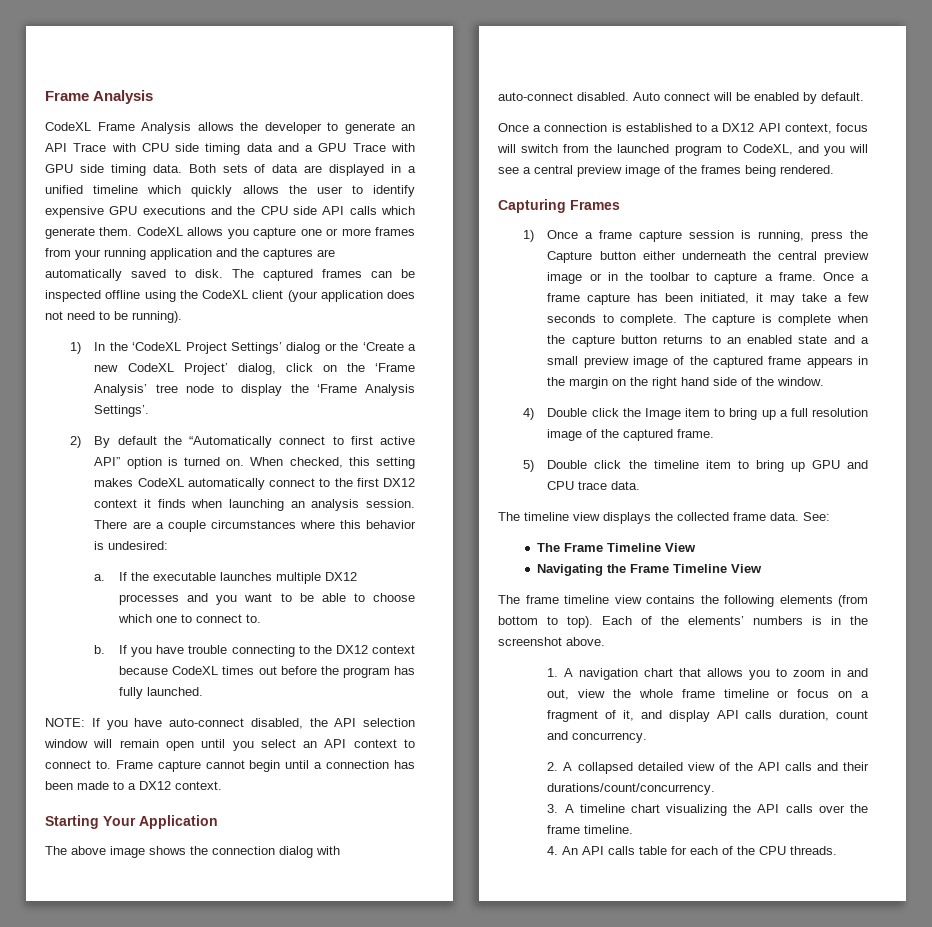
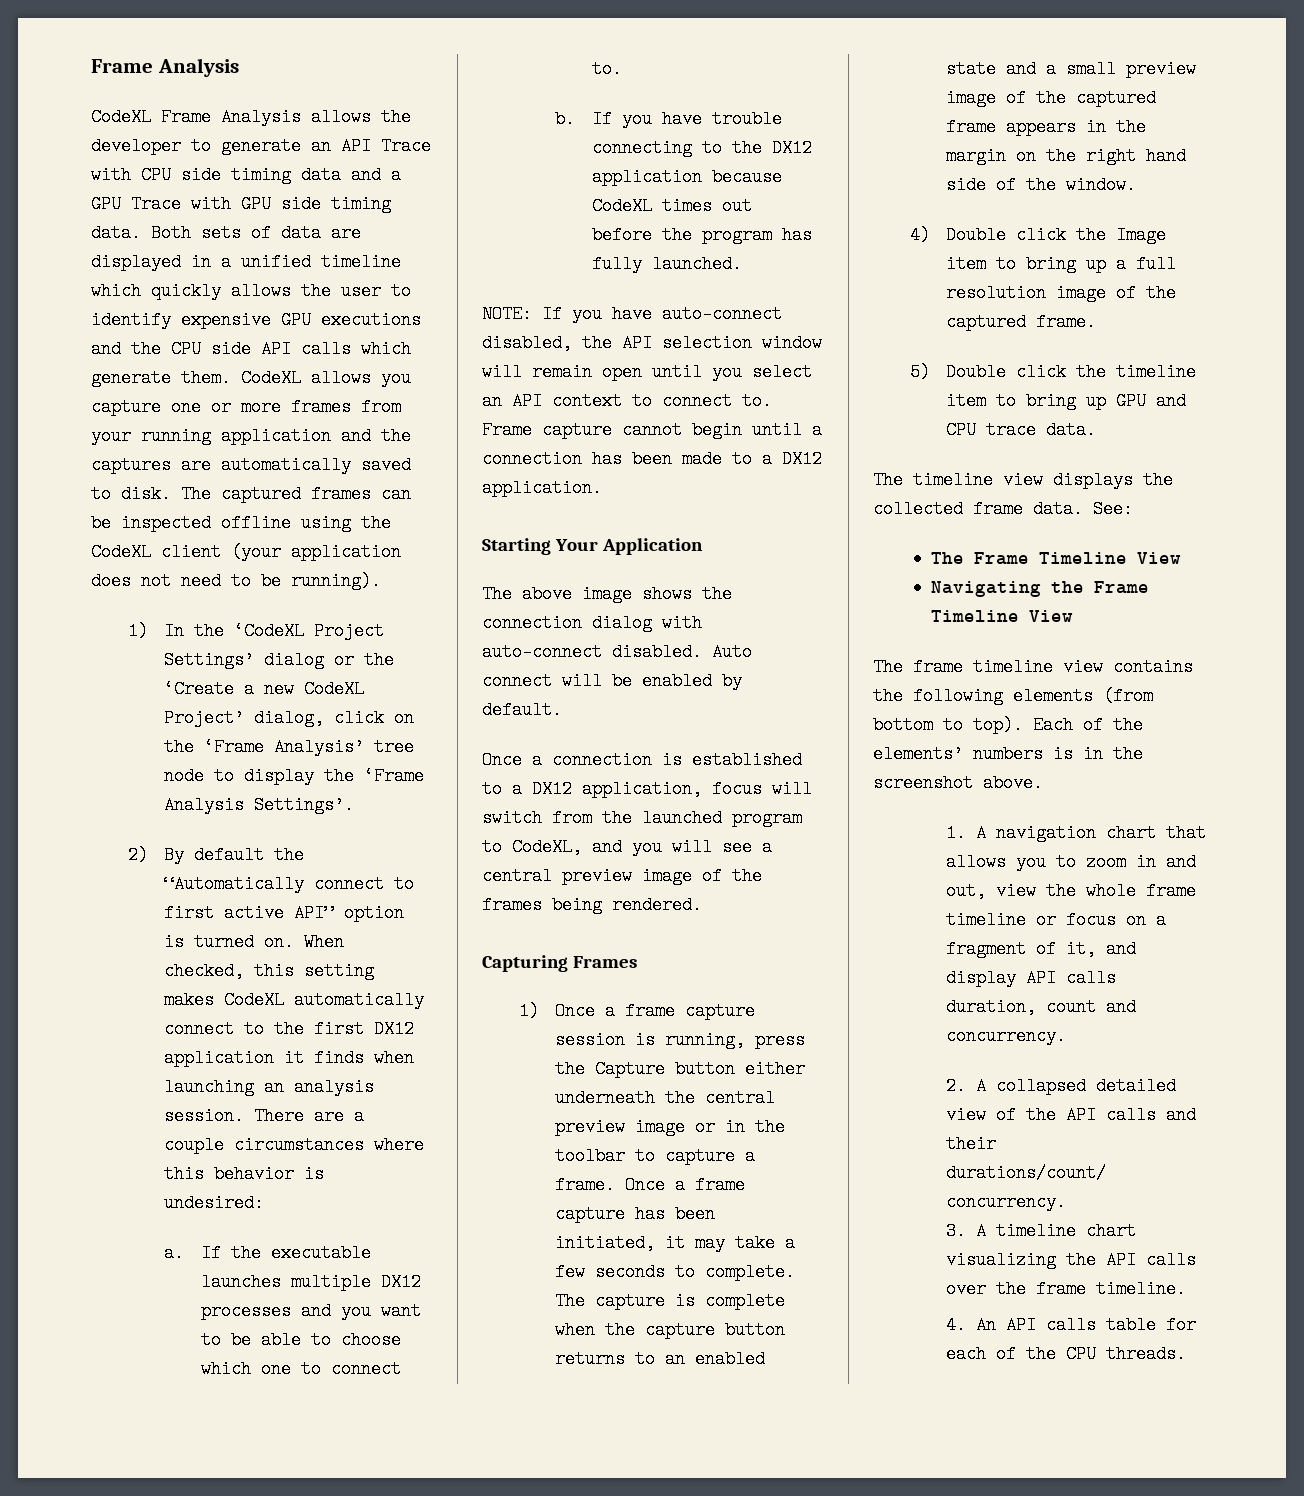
- When checked, this setting makes CodeXL automatically connect to the first DX12 context it finds when launching an analysis session.
+ When checked, this setting makes CodeXL automatically connect to the first DX12 application it finds when launching an analysis session.
- If you have trouble connecting to the DX12 context because CodeXL times out before the program has fully launched.
+ If you have trouble connecting to the DX12 application because CodeXL times out before the program has fully launched.
- Frame capture cannot begin until a connection has been made to a DX12 context.
+ Frame capture cannot begin until a connection has been made to a DX12 application.
- Once a connection is established to a DX12 API context, focus will switch from the launched program to CodeXL, and you will see a central preview image of the frames being rendered.
+ Once a connection is established to a DX12 application, focus will switch from the launched program to CodeXL, and you will see a central preview image of the frames being rendered.

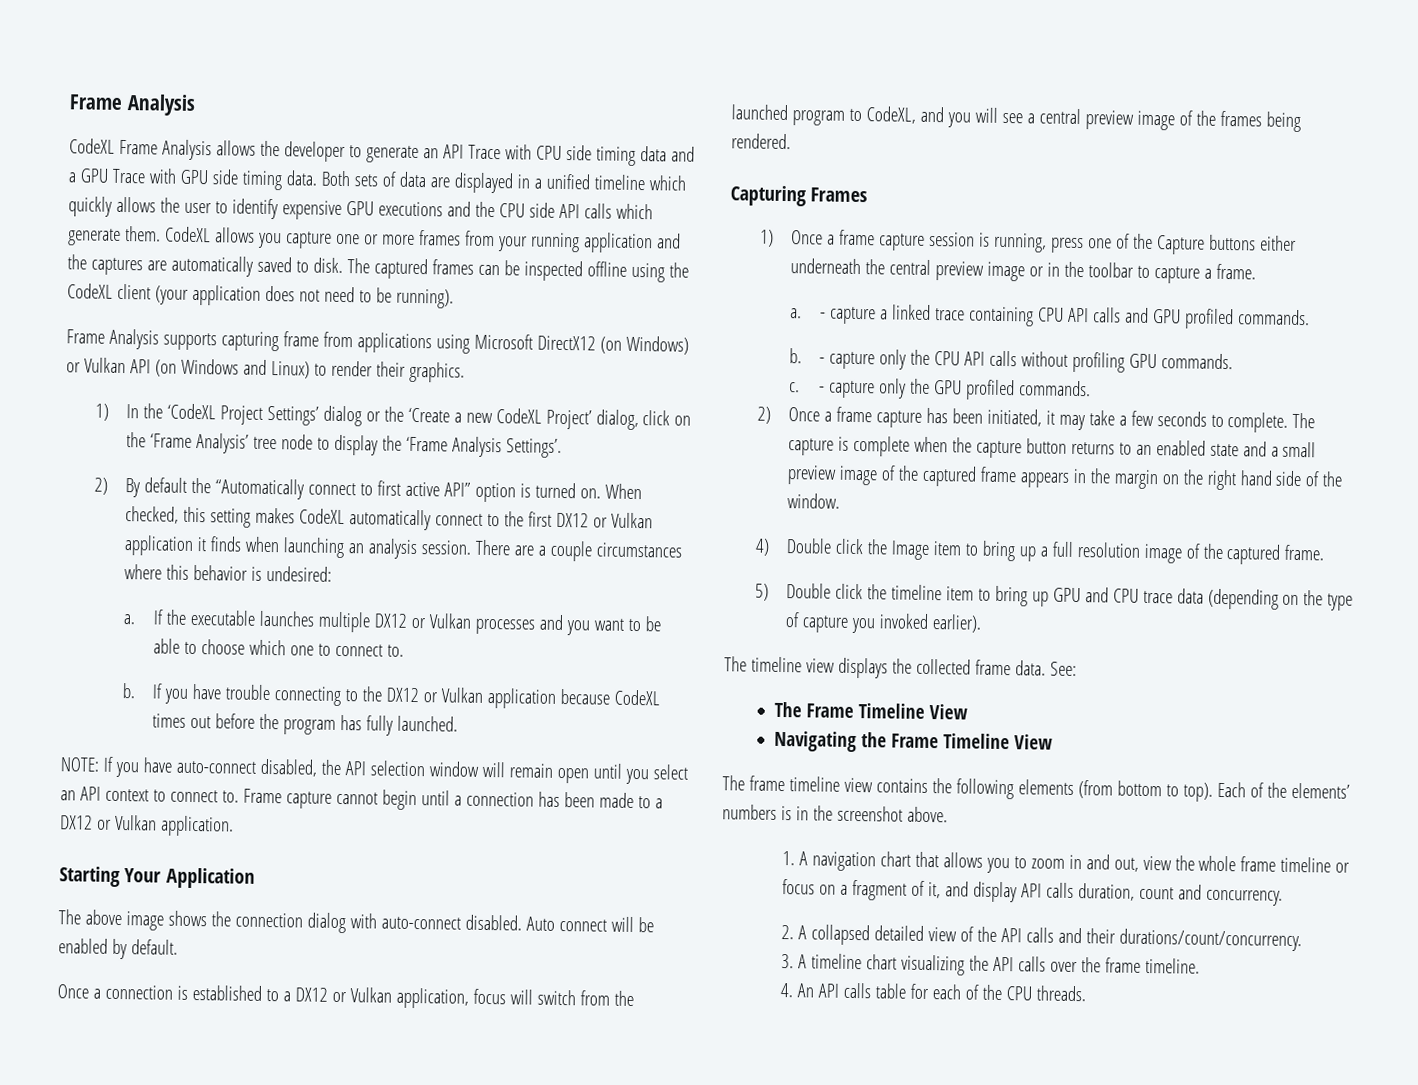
+ Frame Analysis supports capturing frame from applications using Microsoft DirectX12 (on Windows) or Vulkan API (on Windows and Linux) to render their graphics.
- When checked, this setting makes CodeXL automatically connect to the first DX12 application it finds when launching an analysis session.
+ When checked, this setting makes CodeXL automatically connect to the first DX12 or Vulkan application it finds when launching an analysis session.
- If the executable launches multiple DX12 processes and you want to be able to choose which one to connect to.
+ If the executable launches multiple DX12 or Vulkan processes and you want to be able to choose which one to connect to.
- If you have trouble connecting to the DX12 application because CodeXL times out before the program has fully launched.
+ If you have trouble connecting to the DX12 or Vulkan application because CodeXL times out before the program has fully launched.
- Frame capture cannot begin until a connection has been made to a DX12 application.
+ Frame capture cannot begin until a connection has been made to a DX12 or Vulkan application.
- Once a connection is established to a DX12 application, focus will switch from the launched program to CodeXL, and you will see a central preview image of the frames being rendered.
+ Once a connection is established to a DX12 or Vulkan application, focus will switch from the launched program to CodeXL, and you will see a central preview image of the frames being rendered.
- 1) Once a frame capture session is running, press the Capture button either underneath the central preview image or in the toolbar to capture a frame. Once a frame capture has been initiated, it may take a few seconds to complete.
+ 1) Once a frame capture session is running, press one of the Capture buttons either underneath the central preview image or in the toolbar to capture a frame.
+ a. - capture a linked trace containing CPU API calls and GPU profiled commands.
+ b. - capture only the CPU API calls without profiling GPU commands.
+ c. - capture only the GPU profiled commands.
+ 2) Once a frame capture has been initiated, it may take a few seconds to complete.
- 5) Double click the timeline item to bring up GPU and CPU trace data.
+ 5) Double click the timeline item to bring up GPU and CPU trace data (depending on the type of capture you invoked earlier).

